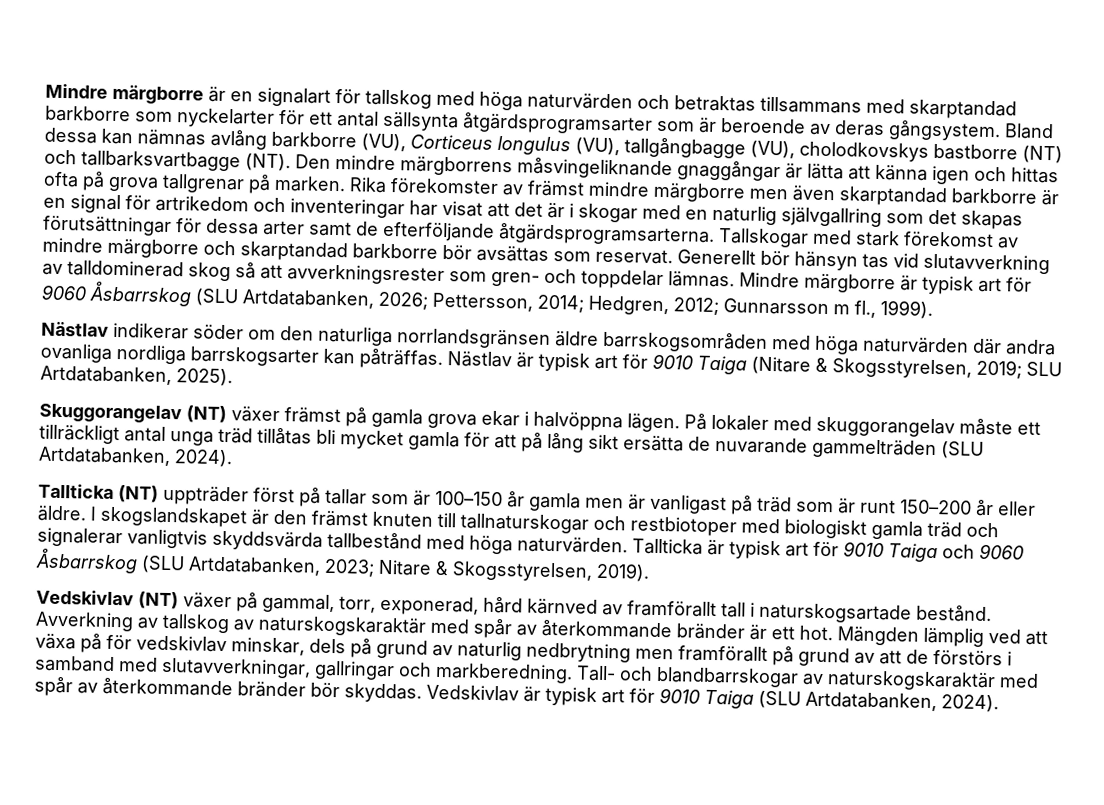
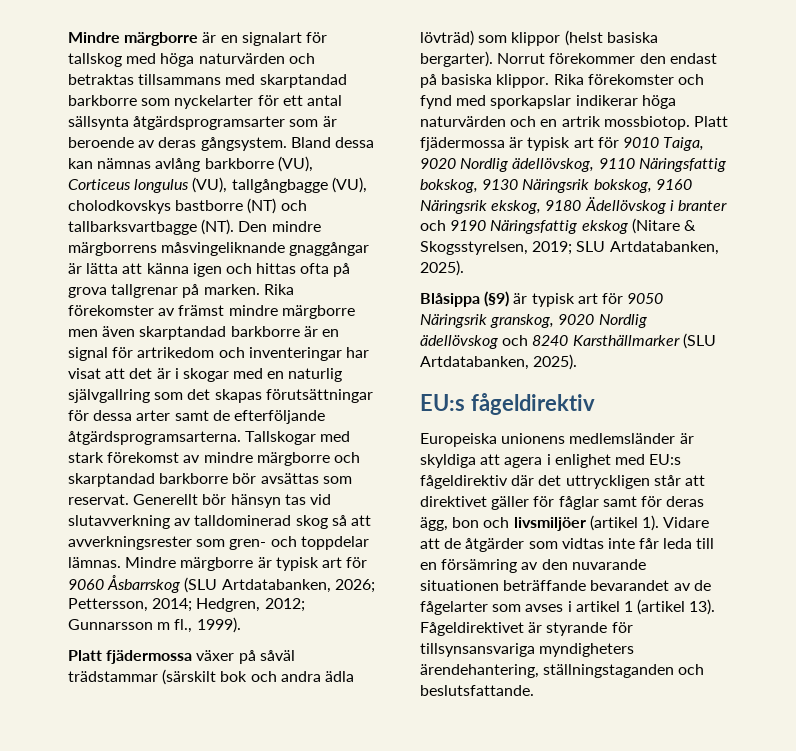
- Nästlav indikerar söder om den naturliga norrlandsgränsen äldre barrskogsområden med höga naturvärden där andra ovanliga nordliga barrskogsarter kan påträffas. Nästlav är typisk art för 9010 Taiga (Nitare & Skogsstyrelsen, 2019; SLU Artdatabanken, 2025).
+ Platt fjädermossa växer på såväl trädstammar (särskilt bok och andra ädla lövträd) som klippor (helst basiska bergarter). Norrut förekommer den endast på basiska klippor. Rika förekomster och fynd med sporkapslar indikerar höga naturvärden och en artrik mossbiotop. Platt fjädermossa är typisk art för 9010 Taiga, 9020 Nordlig ädellövskog, 9110 Näringsfattig bokskog, 9130 Näringsrik bokskog, 9160 Näringsrik ekskog, 9180 Ädellövskog i branter och 9190 Näringsfattig ekskog (Nitare & Skogsstyrelsen, 2019; SLU Artdatabanken, 2025).
- Skuggorangelav (NT) växer främst på gamla grova ekar i halvöppna lägen. På lokaler med skuggorangelav måste ett tillräckligt antal unga träd tillåtas bli mycket gamla för att på lång sikt ersätta de nuvarande gammelträden (SLU Artdatabanken, 2024).
- Tallticka (NT) uppträder först på tallar som är 100–150 år gamla men är vanligast på träd som är runt 150–200 år eller äldre. I skogslandskapet är den främst knuten till tallnaturskogar och restbiotoper med biologiskt gamla träd och signalerar vanligtvis skyddsvärda tallbestånd med höga naturvärden. Tallticka är typisk art för 9010 Taiga och 9060 Åsbarrskog (SLU Artdatabanken, 2023; Nitare & Skogsstyrelsen, 2019).
- Vedskivlav (NT) växer på gammal, torr, exponerad, hård kärnved av framförallt tall i naturskogsartade bestånd. Avverkning av tallskog av naturskogskaraktär med spår av återkommande bränder är ett hot. Mängden lämplig ved att växa på för vedskivlav minskar, dels på grund av naturlig nedbrytning men framförallt på grund av att de förstörs i samband med slutavverkningar, gallringar och markberedning. Tall- och blandbarrskogar av naturskogskaraktär med spår av återkommande bränder bör skyddas. Vedskivlav är typisk art för 9010 Taiga (SLU Artdatabanken, 2024).
+ Blåsippa (§9) är typisk art för 9050 Näringsrik granskog, 9020 Nordlig ädellövskog och 8240 Karsthällmarker (SLU Artdatabanken, 2025).
+ EU:s fågeldirektiv
+ Europeiska unionens medlemsländer är skyldiga att agera i enlighet med EU:s fågeldirektiv där det uttryckligen står att direktivet gäller för fåglar samt för deras ägg, bon och livsmiljöer (artikel 1). Vidare att de åtgärder som vidtas inte får leda till en försämring av den nuvarande situationen beträffande bevarandet av de fågelarter som avses i artikel 1 (artikel 13). Fågeldirektivet är styrande för tillsynsansvariga myndigheters ärendehantering, ställningstaganden och beslutsfattande.

